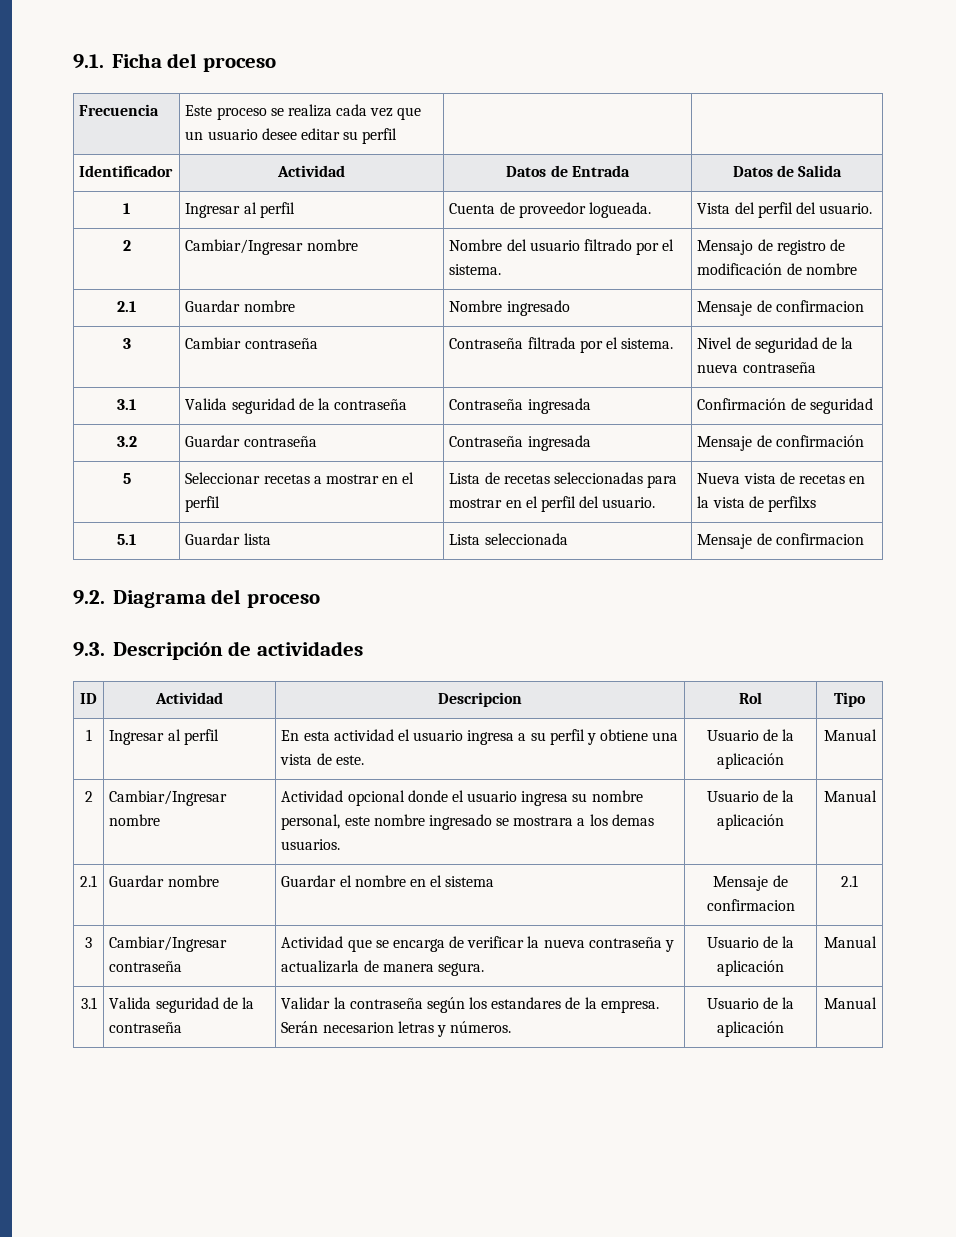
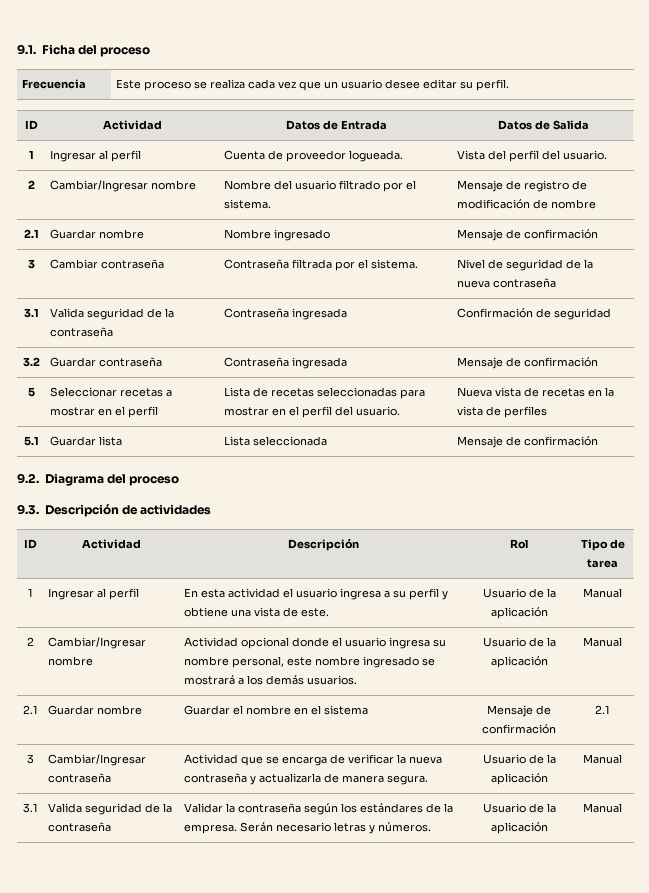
- Frecuencia | Este proceso se realiza cada vez que un usuario desee editar su perfil | |
- Identificador | Actividad | Datos de Entrada | Datos de Salida
+ Frecuencia | Este proceso se realiza cada vez que un usuario desee editar su perfil.
+ ID | Actividad | Datos de Entrada | Datos de Salida
- 2 | Cambiar/Ingresar nombre | Nombre del usuario filtrado por el sistema. | Mensajo de registro de modificación de nombre
+ 2 | Cambiar/Ingresar nombre | Nombre del usuario filtrado por el sistema. | Mensaje de registro de modificación de nombre
- 2.1 | Guardar nombre | Nombre ingresado | Mensaje de confirmacion
+ 2.1 | Guardar nombre | Nombre ingresado | Mensaje de confirmación
- 5 | Seleccionar recetas a mostrar en el perfil | Lista de recetas seleccionadas para mostrar en el perfil del usuario. | Nueva vista de recetas en la vista de perfilxs
+ 5 | Seleccionar recetas a mostrar en el perfil | Lista de recetas seleccionadas para mostrar en el perfil del usuario. | Nueva vista de recetas en la vista de perfiles
- 5.1 | Guardar lista | Lista seleccionada | Mensaje de confirmacion
+ 5.1 | Guardar lista | Lista seleccionada | Mensaje de confirmación
- ID | Actividad | Descripcion | Rol | Tipo
+ ID | Actividad | Descripción | Rol | Tipo de tarea
- 2 | Cambiar/Ingresar nombre | Actividad opcional donde el usuario ingresa su nombre personal, este nombre ingresado se mostrara a los demas usuarios. | Usuario de la aplicación | Manual
+ 2 | Cambiar/Ingresar nombre | Actividad opcional donde el usuario ingresa su nombre personal, este nombre ingresado se mostrará a los demás usuarios. | Usuario de la aplicación | Manual
- 2.1 | Guardar nombre | Guardar el nombre en el sistema | Mensaje de confirmacion | 2.1
+ 2.1 | Guardar nombre | Guardar el nombre en el sistema | Mensaje de confirmación | 2.1
- 3.1 | Valida seguridad de la contraseña | Validar la contraseña según los estandares de la empresa. Serán necesarion letras y números. | Usuario de la aplicación | Manual
+ 3.1 | Valida seguridad de la contraseña | Validar la contraseña según los estándares de la empresa. Serán necesario letras y números. | Usuario de la aplicación | Manual

